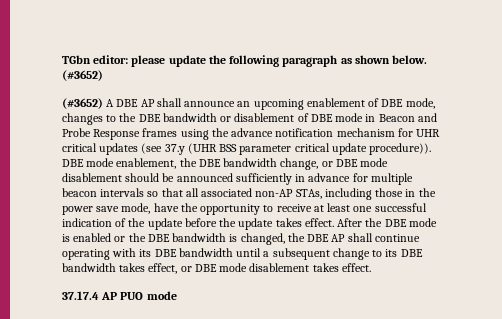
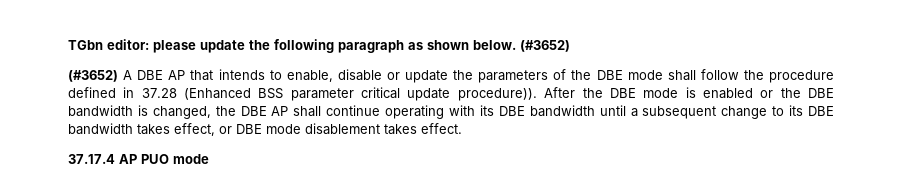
- (#3652) A DBE AP shall announce an upcoming enablement of DBE mode, changes to the DBE bandwidth or disablement of DBE mode in Beacon and Probe Response frames using the advance notification mechanism for UHR critical updates (see 37.y (UHR BSS parameter critical update procedure)).
+ (#3652) A DBE AP that intends to enable, disable or update the parameters of the DBE mode shall follow the procedure defined in 37.28 (Enhanced BSS parameter critical update procedure)).
- DBE mode enablement, the DBE bandwidth change, or DBE mode disablement should be announced sufficiently in advance for multiple beacon intervals so that all associated non-AP STAs, including those in the power save mode, have the opportunity to receive at least one successful indication of the update before the update takes effect.

